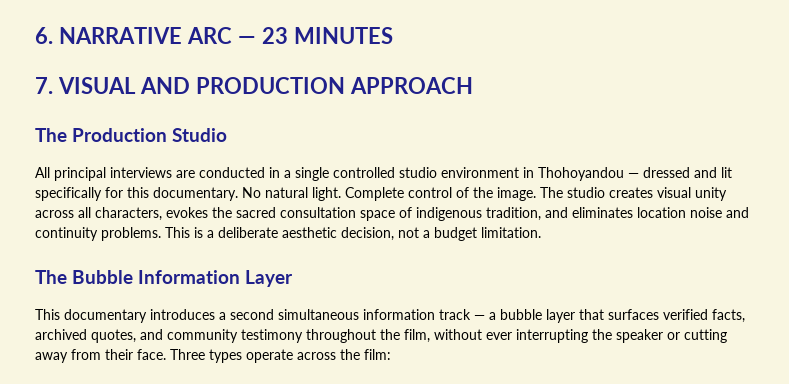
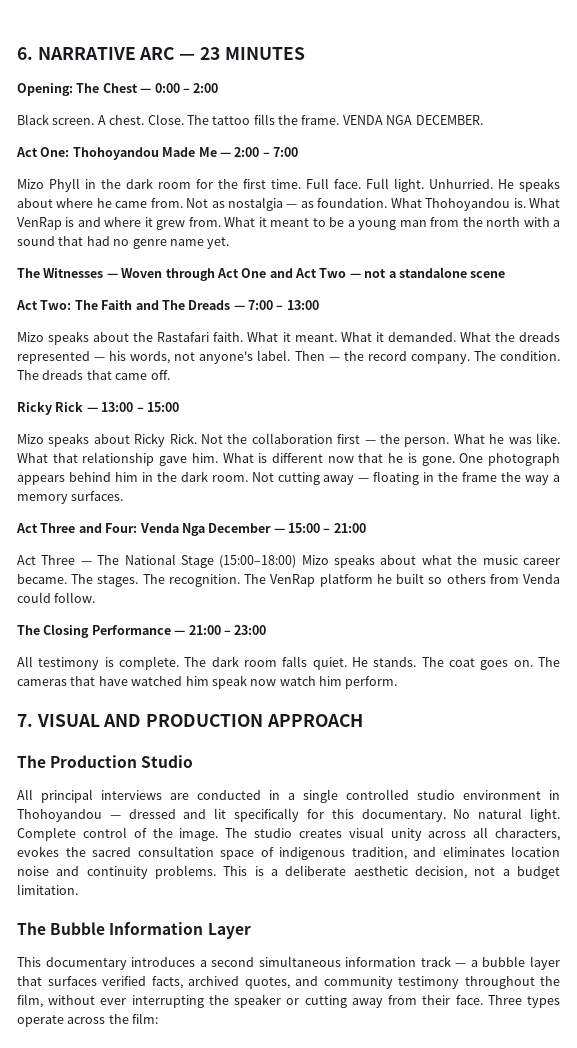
+ Opening: The Chest — 0:00 – 2:00
+ Black screen. A chest. Close. The tattoo fills the frame. VENDA NGA DECEMBER.
+ Act One: Thohoyandou Made Me — 2:00 – 7:00
+ Mizo Phyll in the dark room for the first time. Full face. Full light. Unhurried. He speaks about where he came from. Not as nostalgia — as foundation. What Thohoyandou is. What VenRap is and where it grew from. What it meant to be a young man from the north with a sound that had no genre name yet.
+ The Witnesses — Woven through Act One and Act Two — not a standalone scene
+ Act Two: The Faith and The Dreads — 7:00 – 13:00
+ Mizo speaks about the Rastafari faith. What it meant. What it demanded. What the dreads represented — his words, not anyone's label. Then — the record company. The condition. The dreads that came off.
+ Ricky Rick — 13:00 – 15:00
+ Mizo speaks about Ricky Rick. Not the collaboration first — the person. What he was like. What that relationship gave him. What is different now that he is gone. One photograph appears behind him in the dark room. Not cutting away — floating in the frame the way a memory surfaces.
+ Act Three and Four: Venda Nga December — 15:00 – 21:00
+ Act Three — The National Stage (15:00–18:00) Mizo speaks about what the music career became. The stages. The recognition. The VenRap platform he built so others from Venda could follow.
+ The Closing Performance — 21:00 – 23:00
+ All testimony is complete. The dark room falls quiet. He stands. The coat goes on. The cameras that have watched him speak now watch him perform.

